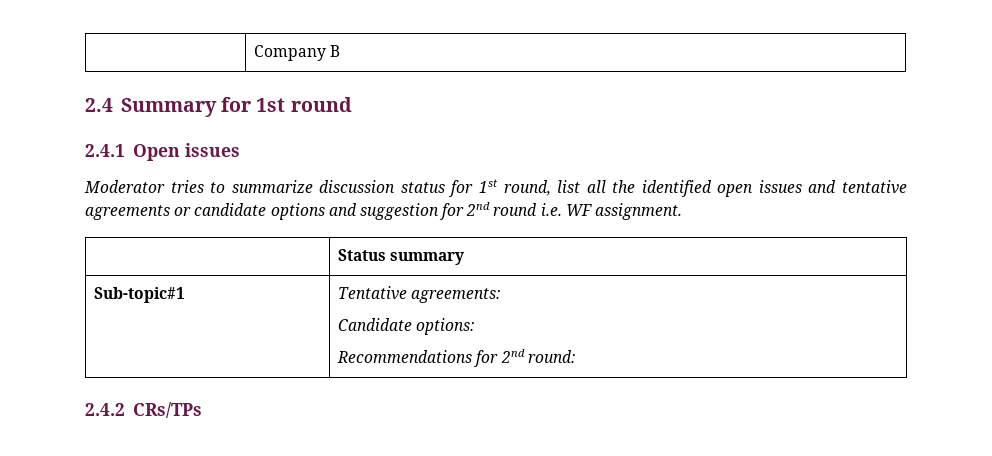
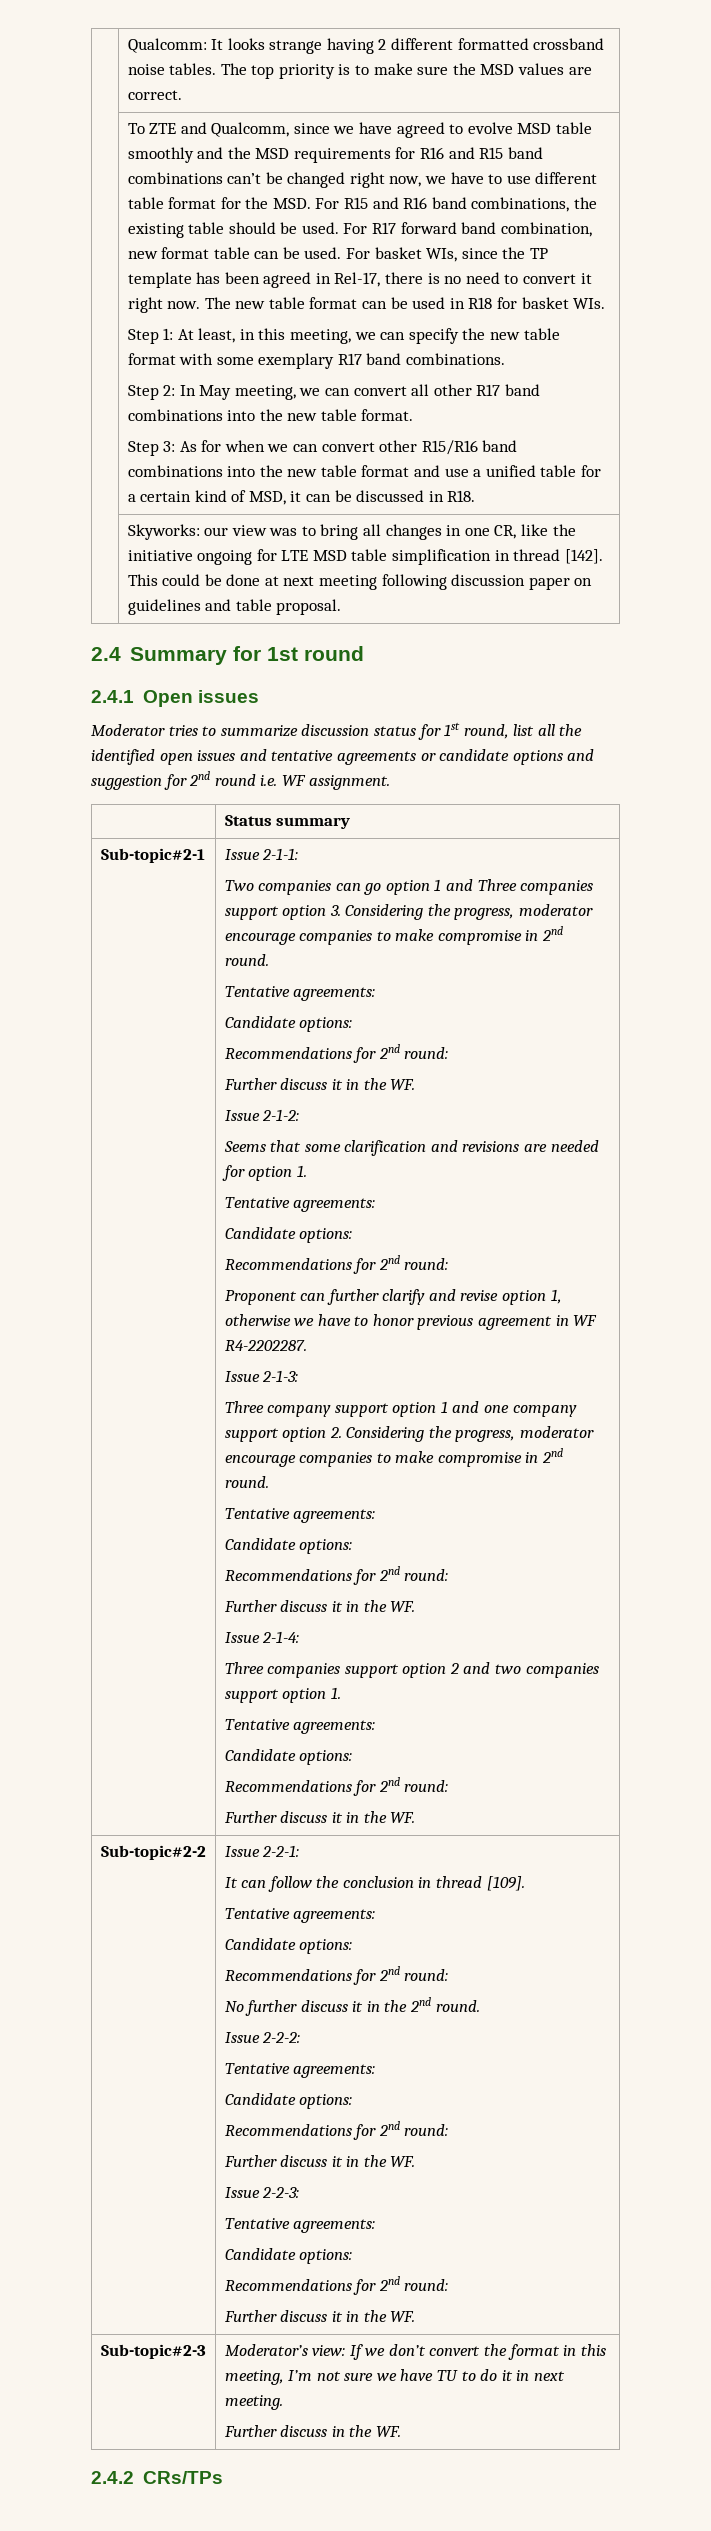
- | Company B
+ | Qualcomm: It looks strange having 2 different formatted crossband noise tables. The top priority is to make sure the MSD values are correct.
+ | To ZTE and Qualcomm, since we have agreed to evolve MSD table smoothly and the MSD requirements for R16 and R15 band combinations can’t be changed right now, we have to use different table format for the MSD. For R15 and R16 band combinations, the existing table should be used. For R17 forward band combination, new format table can be used. For basket WIs, since the TP template has been agreed in Rel-17, there is no need to convert it right now. The new table format can be used in R18 for basket WIs.
+ Step 1: At least, in this meeting, we can specify the new table format with some exemplary R17 band combinations.
+ Step 2: In May meeting, we can convert all other R17 band combinations into the new table format.
+ Step 3: As for when we can convert other R15/R16 band combinations into the new table format and use a unified table for a certain kind of MSD, it can be discussed in R18.
+ | Skyworks: our view was to bring all changes in one CR, like the initiative ongoing for LTE MSD table simplification in thread [142]. This could be done at next meeting following discussion paper on guidelines and table proposal.
- Sub-topic#1 | Tentative agreements:
+ Sub-topic#2-1 | Issue 2-1-1:
+ Two companies can go option 1 and Three companies support option 3. Considering the progress, moderator encourage companies to make compromise in 2nd round.
+ Tentative agreements:
  Candidate options:
  Recommendations for 2nd round:
+ Further discuss it in the WF.
+ Issue 2-1-2:
+ Seems that some clarification and revisions are needed for option 1.
+ Tentative agreements:
+ Candidate options:
+ Recommendations for 2nd round:
+ Proponent can further clarify and revise option 1, otherwise we have to honor previous agreement in WF R4-2202287.
+ Issue 2-1-3:
+ Three company support option 1 and one company support option 2. Considering the progress, moderator encourage companies to make compromise in 2nd round.
+ Tentative agreements:
+ Candidate options:
+ Recommendations for 2nd round:
+ Further discuss it in the WF.
+ Issue 2-1-4:
+ Three companies support option 2 and two companies support option 1.
+ Tentative agreements:
+ Candidate options:
+ Recommendations for 2nd round:
+ Further discuss it in the WF.
+ Sub-topic#2-2 | Issue 2-2-1:
+ It can follow the conclusion in thread [109].
+ Tentative agreements:
+ Candidate options:
+ Recommendations for 2nd round:
+ No further discuss it in the 2nd round.
+ Issue 2-2-2:
+ Tentative agreements:
+ Candidate options:
+ Recommendations for 2nd round:
+ Further discuss it in the WF.
+ Issue 2-2-3:
+ Tentative agreements:
+ Candidate options:
+ Recommendations for 2nd round:
+ Further discuss it in the WF.
+ Sub-topic#2-3 | Moderator’s view: If we don’t convert the format in this meeting, I’m not sure we have TU to do it in next meeting.
+ Further discuss in the WF.

